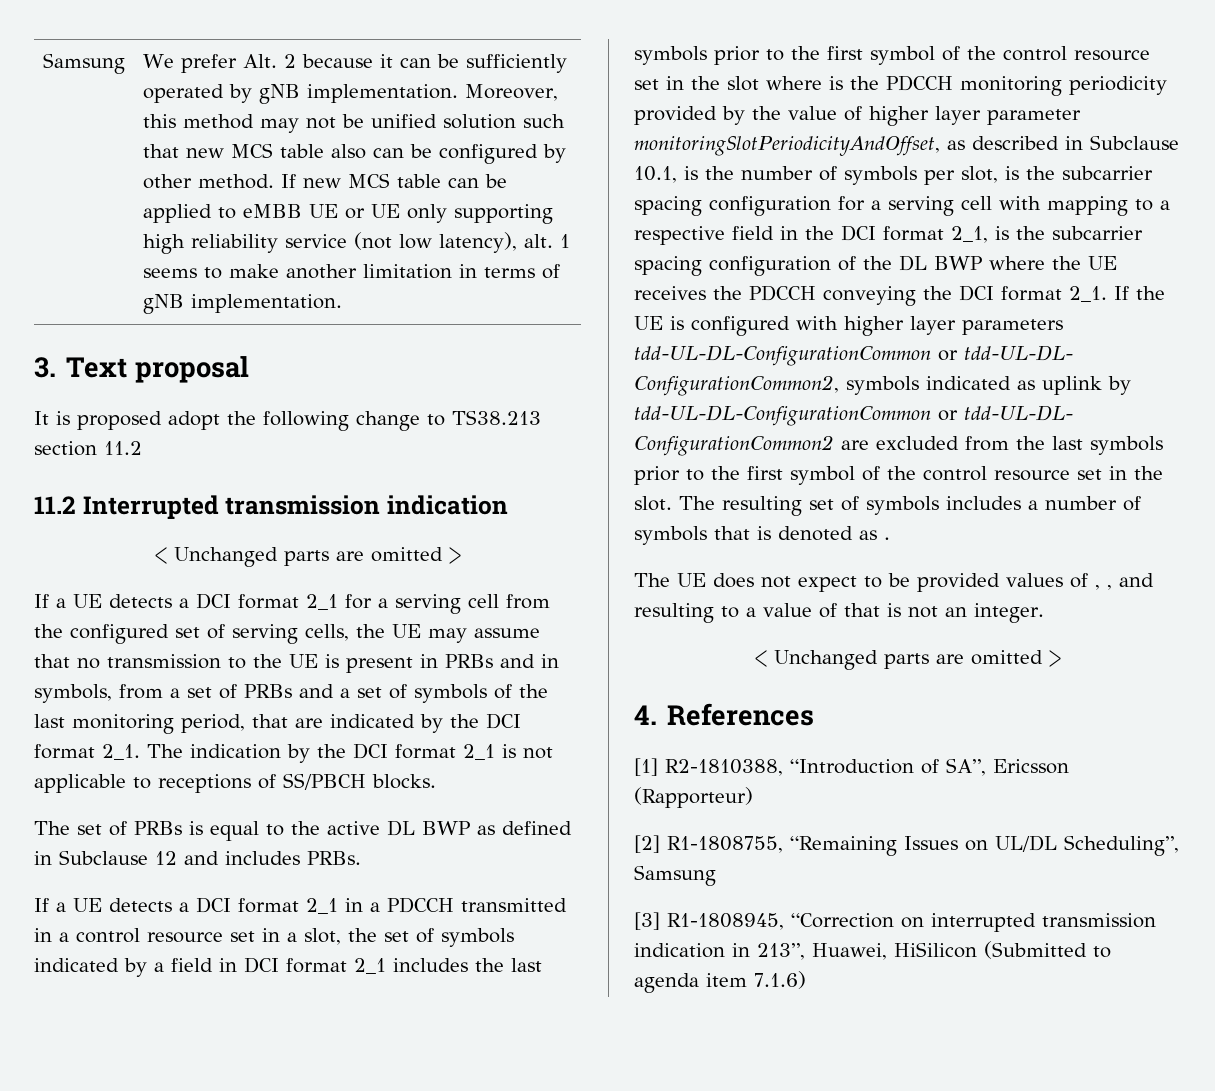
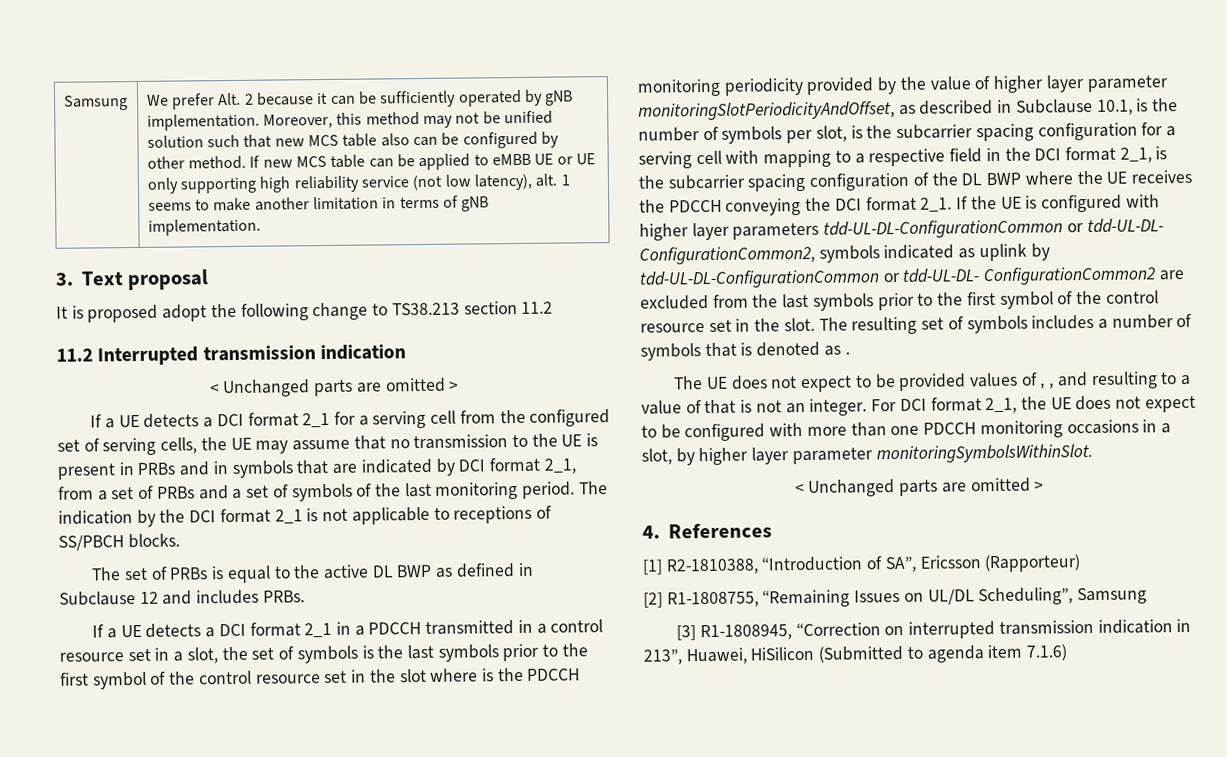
- If a UE detects a DCI format 2_1 for a serving cell from the configured set of serving cells, the UE may assume that no transmission to the UE is present in PRBs and in symbols, from a set of PRBs and a set of symbols of the last monitoring period, that are indicated by the DCI format 2_1.
+ If a UE detects a DCI format 2_1 for a serving cell from the configured set of serving cells, the UE may assume that no transmission to the UE is present in PRBs and in symbols that are indicated by DCI format 2_1, from a set of PRBs and a set of symbols of the last monitoring period.
- If a UE detects a DCI format 2_1 in a PDCCH transmitted in a control resource set in a slot, the set of symbols indicated by a field in DCI format 2_1 includes the last symbols prior to the first symbol of the control resource set in the slot where is the PDCCH monitoring periodicity provided by the value of higher layer parameter monitoringSlotPeriodicityAndOffset, as described in Subclause 10.1, is the number of symbols per slot, is the subcarrier spacing configuration for a serving cell with mapping to a respective field in the DCI format 2_1, is the subcarrier spacing configuration of the DL BWP where the UE receives the PDCCH conveying the DCI format 2_1.
+ If a UE detects a DCI format 2_1 in a PDCCH transmitted in a control resource set in a slot, the set of symbols is the last symbols prior to the first symbol of the control resource set in the slot where is the PDCCH monitoring periodicity provided by the value of higher layer parameter monitoringSlotPeriodicityAndOffset, as described in Subclause 10.1, is the number of symbols per slot, is the subcarrier spacing configuration for a serving cell with mapping to a respective field in the DCI format 2_1, is the subcarrier spacing configuration of the DL BWP where the UE receives the PDCCH conveying the DCI format 2_1.
+ For DCI format 2_1, the UE does not expect to be configured with more than one PDCCH monitoring occasions in a slot, by higher layer parameter monitoringSymbolsWithinSlot.

